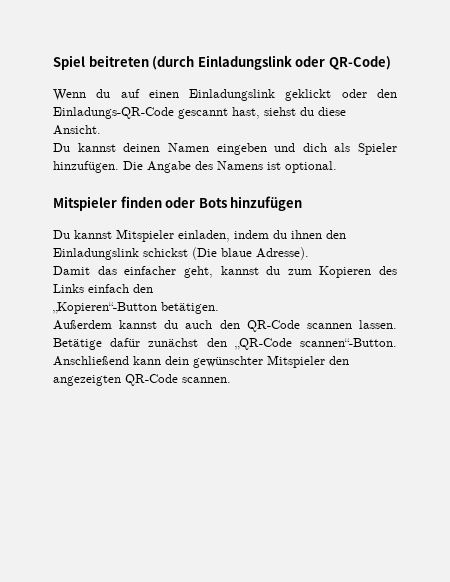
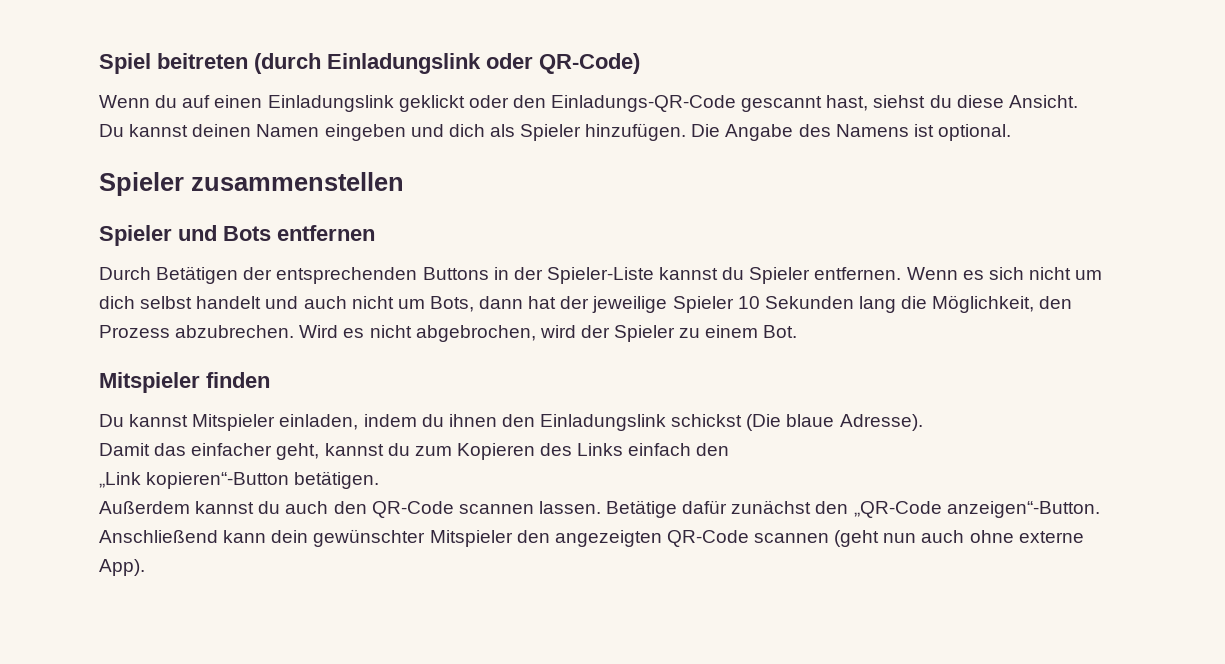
+ Spieler zusammenstellen
+ Spieler und Bots entfernen
+ Durch Betätigen der entsprechenden Buttons in der Spieler-Liste kannst du Spieler entfernen. Wenn es sich nicht um dich selbst handelt und auch nicht um Bots, dann hat der jeweilige Spieler 10 Sekunden lang die Möglichkeit, den Prozess abzubrechen. Wird es nicht abgebrochen, wird der Spieler zu einem Bot.
- Mitspieler finden oder Bots hinzufügen
+ Mitspieler finden
- „Kopieren“-Button betätigen.
+ „Link kopieren“-Button betätigen.
- Betätige dafür zunächst den „QR-Code scannen“-Button.
+ Betätige dafür zunächst den „QR-Code anzeigen“-Button.
- Anschließend kann dein gewünschter Mitspieler den angezeigten QR-Code scannen.
+ Anschließend kann dein gewünschter Mitspieler den angezeigten QR-Code scannen (geht nun auch ohne externe App).

